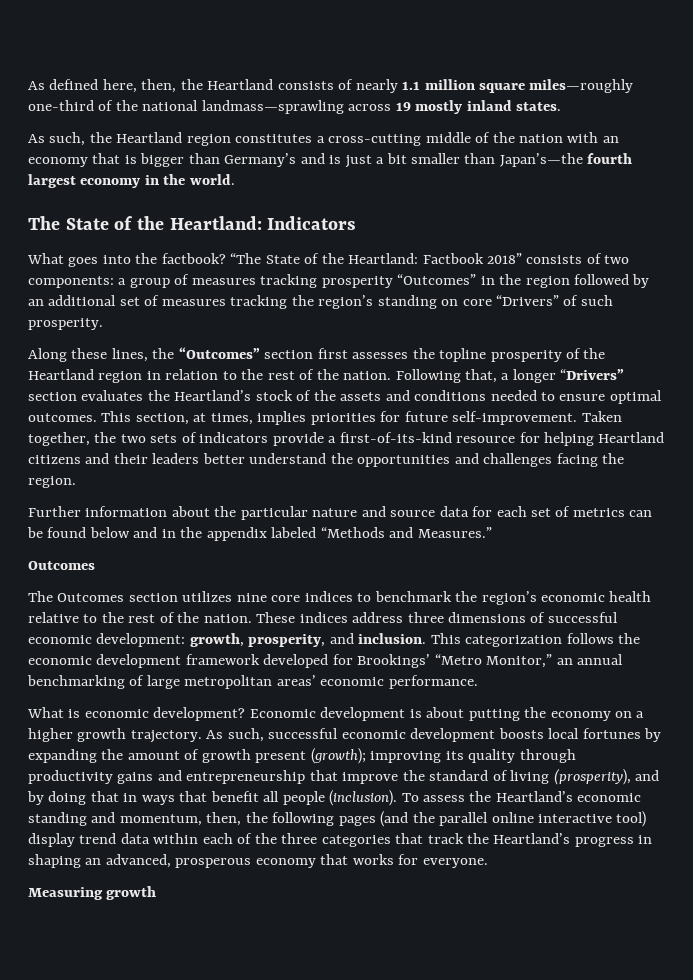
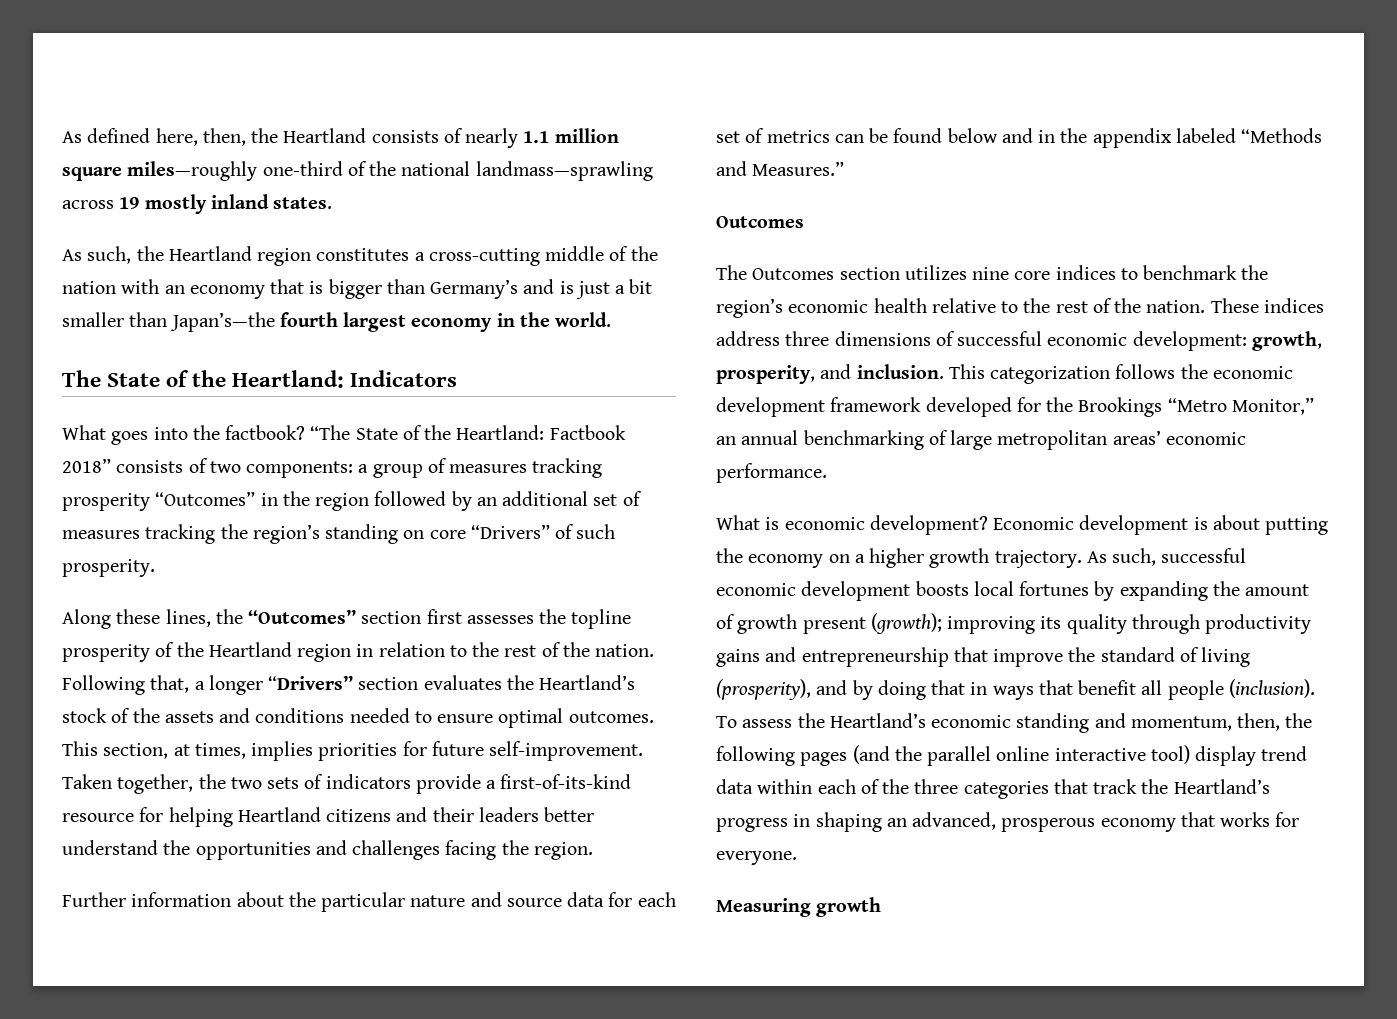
- This categorization follows the economic development framework developed for Brookings’ “Metro Monitor,” an annual benchmarking of large metropolitan areas’ economic performance.
+ This categorization follows the economic development framework developed for the Brookings “Metro Monitor,” an annual benchmarking of large metropolitan areas’ economic performance.

